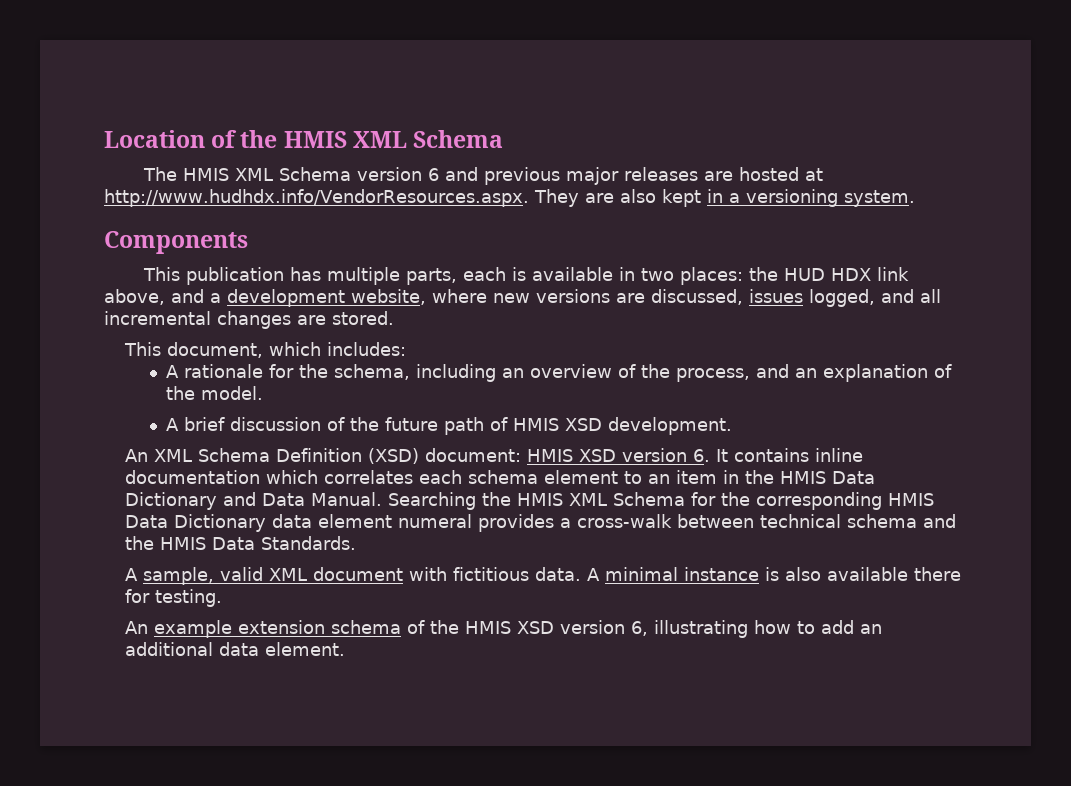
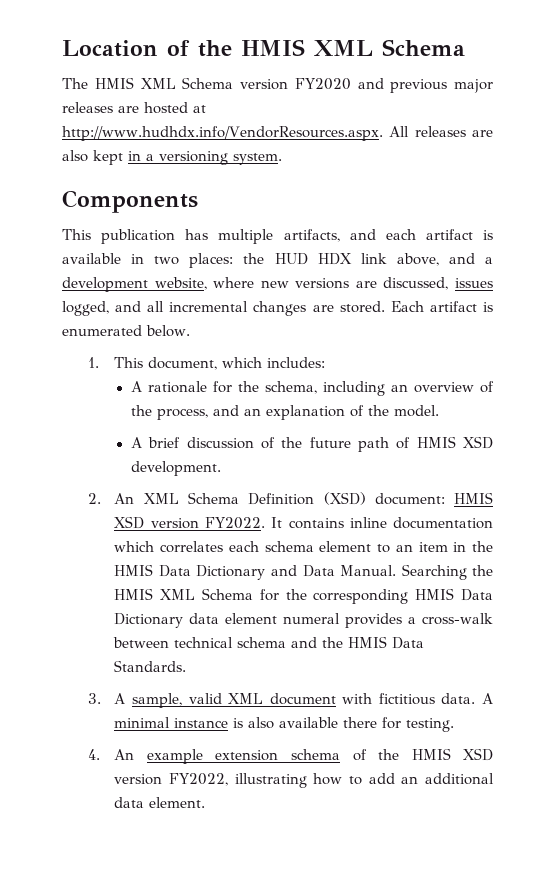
- The HMIS XML Schema version 6 and previous major releases are hosted at http://www.hudhdx.info/VendorResources.aspx. They are also kept in a versioning system.
+ The HMIS XML Schema version FY2020 and previous major releases are hosted at http://www.hudhdx.info/VendorResources.aspx. All releases are also kept in a versioning system.
- This publication has multiple parts, each is available in two places: the HUD HDX link above, and a development website, where new versions are discussed, issues logged, and all incremental changes are stored.
- This document, which includes:
+ This publication has multiple artifacts, and each artifact is available in two places: the HUD HDX link above, and a development website, where new versions are discussed, issues logged, and all incremental changes are stored. Each artifact is enumerated below.
+ 1. This document, which includes:
- An XML Schema Definition (XSD) document: HMIS XSD version 6. It contains inline documentation which correlates each schema element to an item in the HMIS Data Dictionary and Data Manual.
+ 2. An XML Schema Definition (XSD) document: HMIS XSD version FY2022. It contains inline documentation which correlates each schema element to an item in the HMIS Data Dictionary and Data Manual.
- A sample, valid XML document with fictitious data.
+ 3. A sample, valid XML document with fictitious data.
- An example extension schema of the HMIS XSD version 6, illustrating how to add an additional data element.
+ 4. An example extension schema of the HMIS XSD version FY2022, illustrating how to add an additional data element.

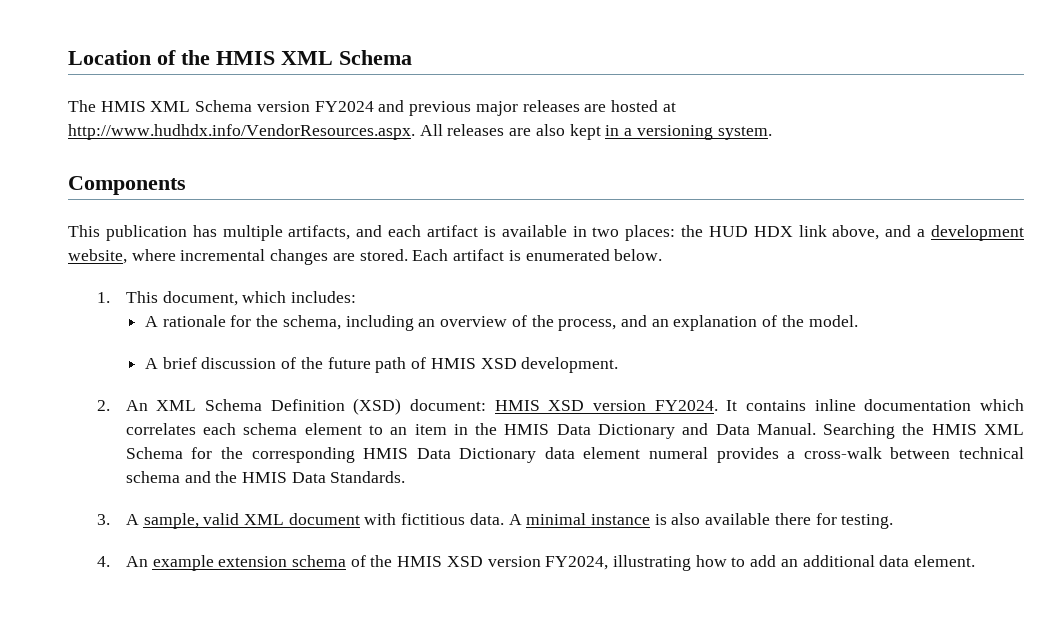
- The HMIS XML Schema version FY2020 and previous major releases are hosted at http://www.hudhdx.info/VendorResources.aspx. All releases are also kept in a versioning system.
+ The HMIS XML Schema version FY2024 and previous major releases are hosted at http://www.hudhdx.info/VendorResources.aspx. All releases are also kept in a versioning system.
- This publication has multiple artifacts, and each artifact is available in two places: the HUD HDX link above, and a development website, where new versions are discussed, issues logged, and all incremental changes are stored.
+ This publication has multiple artifacts, and each artifact is available in two places: the HUD HDX link above, and a development website, where incremental changes are stored.
- 2. An XML Schema Definition (XSD) document: HMIS XSD version FY2022.
+ 2. An XML Schema Definition (XSD) document: HMIS XSD version FY2024.
- 4. An example extension schema of the HMIS XSD version FY2022, illustrating how to add an additional data element.
+ 4. An example extension schema of the HMIS XSD version FY2024, illustrating how to add an additional data element.

